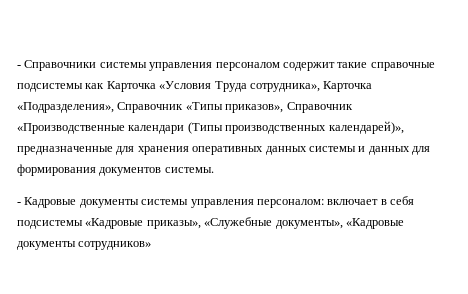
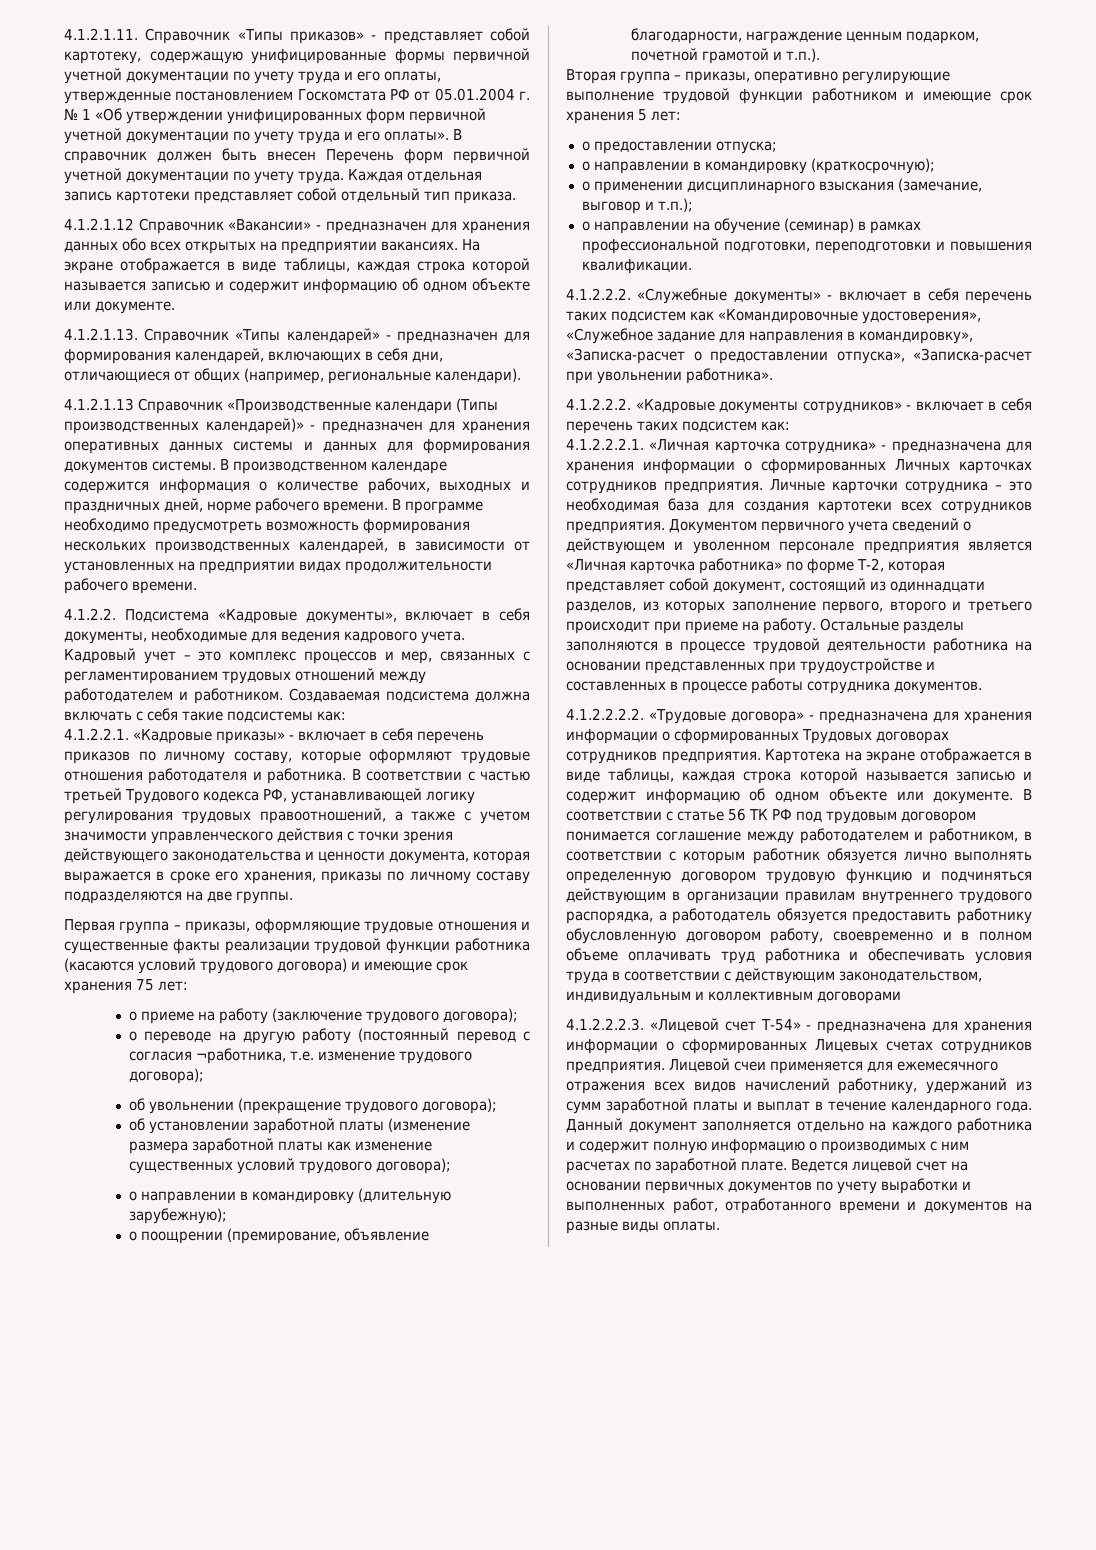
- - Справочники системы управления персоналом содержит такие справочные подсистемы как Карточка «Условия Труда сотрудника», Карточка «Подразделения», Справочник «Типы приказов», Справочник «Производственные календари (Типы производственных календарей)», предназначенные для хранения оперативных данных системы и данных для формирования документов системы.
- - Кадровые документы системы управления персоналом: включает в себя подсистемы «Кадровые приказы», «Служебные документы», «Кадровые документы сотрудников»
+ 4.1.2.1.11. Справочник «Типы приказов» - представляет собой картотеку, содержащую унифицированные формы первичной учетной документации по учету труда и его оплаты, утвержденные постановлением Госкомстата РФ от 05.01.2004 г. № 1 «Об утверждении унифицированных форм первичной учетной документации по учету труда и его оплаты». В справочник должен быть внесен Перечень форм первичной учетной документации по учету труда. Каждая отдельная запись картотеки представляет собой отдельный тип приказа.
+ 4.1.2.1.12 Справочник «Вакансии» - предназначен для хранения данных обо всех открытых на предприятии вакансиях. На экране отображается в виде таблицы, каждая строка которой называется записью и содержит информацию об одном объекте или документе.
+ 4.1.2.1.13. Справочник «Типы календарей» - предназначен для формирования календарей, включающих в себя дни, отличающиеся от общих (например, региональные календари).
+ 4.1.2.1.13 Справочник «Производственные календари (Типы производственных календарей)» - предназначен для хранения оперативных данных системы и данных для формирования документов системы. В производственном календаре содержится информация о количестве рабочих, выходных и праздничных дней, норме рабочего времени. В программе необходимо предусмотреть возможность формирования нескольких производственных календарей, в зависимости от установленных на предприятии видах продолжительности рабочего времени.
+ 4.1.2.2. Подсистема «Кадровые документы», включает в себя документы, необходимые для ведения кадрового учета. Кадровый учет – это комплекс процессов и мер, связанных с регламентированием трудовых отношений между работодателем и работником. Создаваемая подсистема должна включать с себя такие подсистемы как:
+ 4.1.2.2.1. «Кадровые приказы» - включает в себя перечень приказов по личному составу, которые оформляют трудовые отношения работодателя и работника. В соответствии с частью третьей Трудового кодекса РФ, устанавливающей логику регулирования трудовых правоотношений, а также с учетом значимости управленческого действия с точки зрения действующего законодательства и ценности документа, которая выражается в сроке его хранения, приказы по личному составу подразделяются на две группы.
+ Первая группа – приказы, оформляющие трудовые отношения и существенные факты реализации трудовой функции работника (касаются условий трудового договора) и имеющие срок хранения 75 лет:
+ о приеме на работу (заключение трудового договора);
+ о переводе на другую работу (постоянный перевод с согласия ¬работника, т.е. изменение трудового договора);
+ об увольнении (прекращение трудового договора);
+ об установлении заработной платы (изменение размера заработной платы как изменение существенных условий трудового договора);
+ о направлении в командировку (длительную зарубежную);
+ о поощрении (премирование, объявление благодарности, награждение ценным подарком, почетной грамотой и т.п.).
+ Вторая группа – приказы, оперативно регулирующие выполнение трудовой функции работником и имеющие срок хранения 5 лет:
+ о предоставлении отпуска;
+ о направлении в командировку (краткосрочную);
+ о применении дисциплинарного взыскания (замечание, выговор и т.п.);
+ о направлении на обучение (семинар) в рамках профессиональной подготовки, переподготовки и повышения квалификации.
+ 4.1.2.2.2. «Служебные документы» - включает в себя перечень таких подсистем как «Командировочные удостоверения», «Служебное задание для направления в командировку», «Записка-расчет о предоставлении отпуска», «Записка-расчет при увольнении работника».
+ 4.1.2.2.2. «Кадровые документы сотрудников» - включает в себя перечень таких подсистем как:
+ 4.1.2.2.2.1. «Личная карточка сотрудника» - предназначена для хранения информации о сформированных Личных карточках сотрудников предприятия. Личные карточки сотрудника – это необходимая база для создания картотеки всех сотрудников предприятия. Документом первичного учета сведений о действующем и уволенном персонале предприятия является «Личная карточка работника» по форме Т-2, которая представляет собой документ, состоящий из одиннадцати разделов, из которых заполнение первого, второго и третьего происходит при приеме на работу. Остальные разделы заполняются в процессе трудовой деятельности работника на основании представленных при трудоустройстве и составленных в процессе работы сотрудника документов.
+ 4.1.2.2.2.2. «Трудовые договора» - предназначена для хранения информации о сформированных Трудовых договорах сотрудников предприятия. Картотека на экране отображается в виде таблицы, каждая строка которой называется записью и содержит информацию об одном объекте или документе. В соответствии с статье 56 ТК РФ под трудовым договором понимается соглашение между работодателем и работником, в соответствии с которым работник обязуется лично выполнять определенную договором трудовую функцию и подчиняться действующим в организации правилам внутреннего трудового распорядка, а работодатель обязуется предоставить работнику обусловленную договором работу, своевременно и в полном объеме оплачивать труд работника и обеспечивать условия труда в соответствии с действующим законодательством, индивидуальным и коллективным договорами
+ 4.1.2.2.2.3. «Лицевой счет Т-54» - предназначена для хранения информации о сформированных Лицевых счетах сотрудников предприятия. Лицевой счеи применяется для ежемесячного отражения всех видов начислений работнику, удержаний из сумм заработной платы и выплат в течение календарного года. Данный документ заполняется отдельно на каждого работника и содержит полную информацию о производимых с ним расчетах по заработной плате. Ведется лицевой счет на основании первичных документов по учету выработки и выполненных работ, отработанного времени и документов на разные виды оплаты.

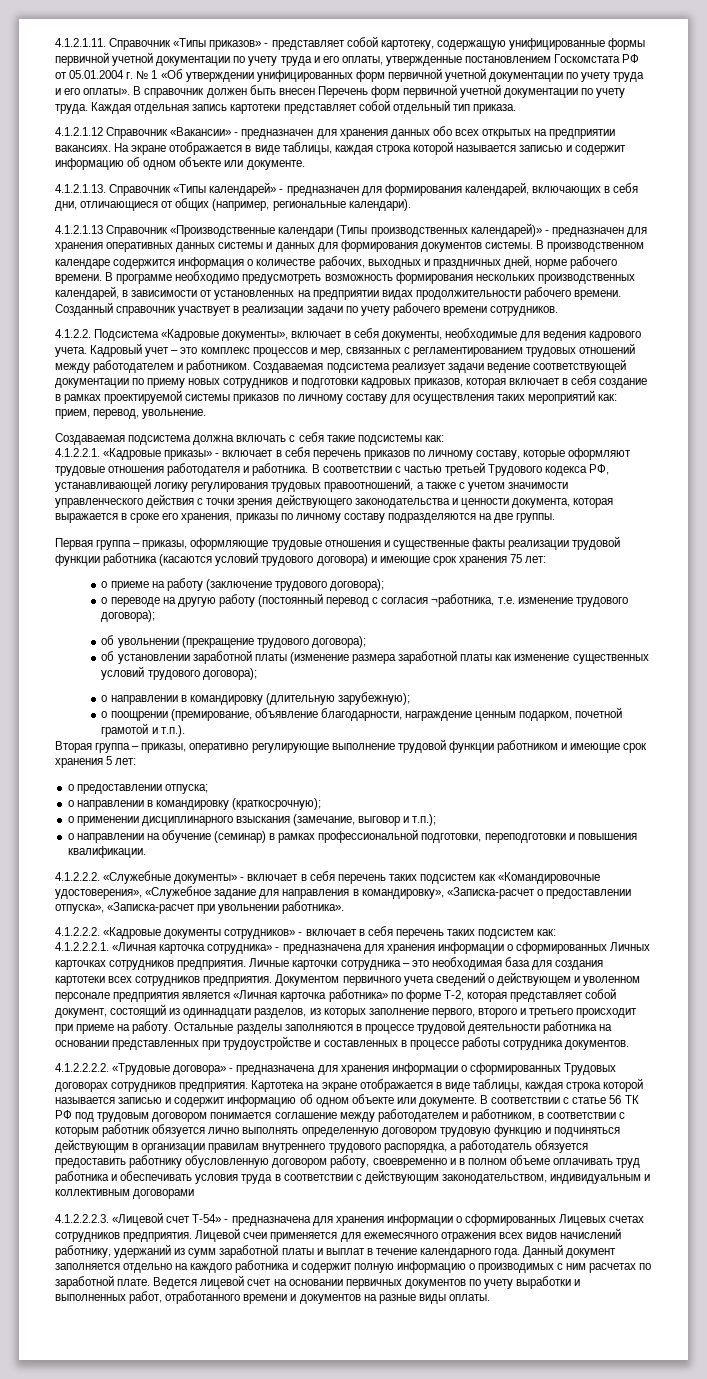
+ Созданный справочник участвует в реализации задачи по учету рабочего времени сотрудников.
+ Создаваемая подсистема реализует задачи ведение соответствующей документации по приему новых сотрудников и подготовки кадровых приказов, которая включает в себя создание в рамках проектируемой системы приказов по личному составу для осуществления таких мероприятий как: прием, перевод, увольнение.

